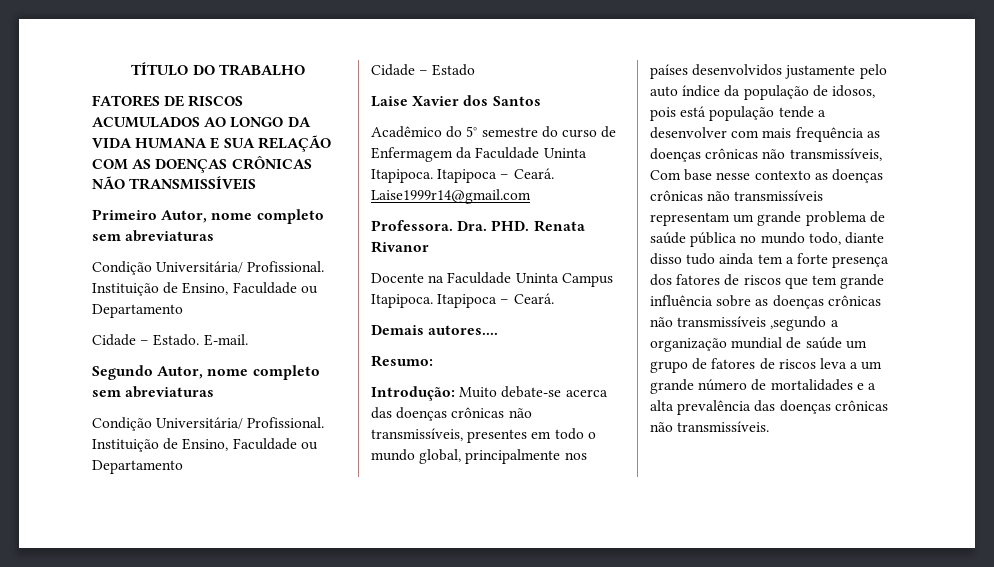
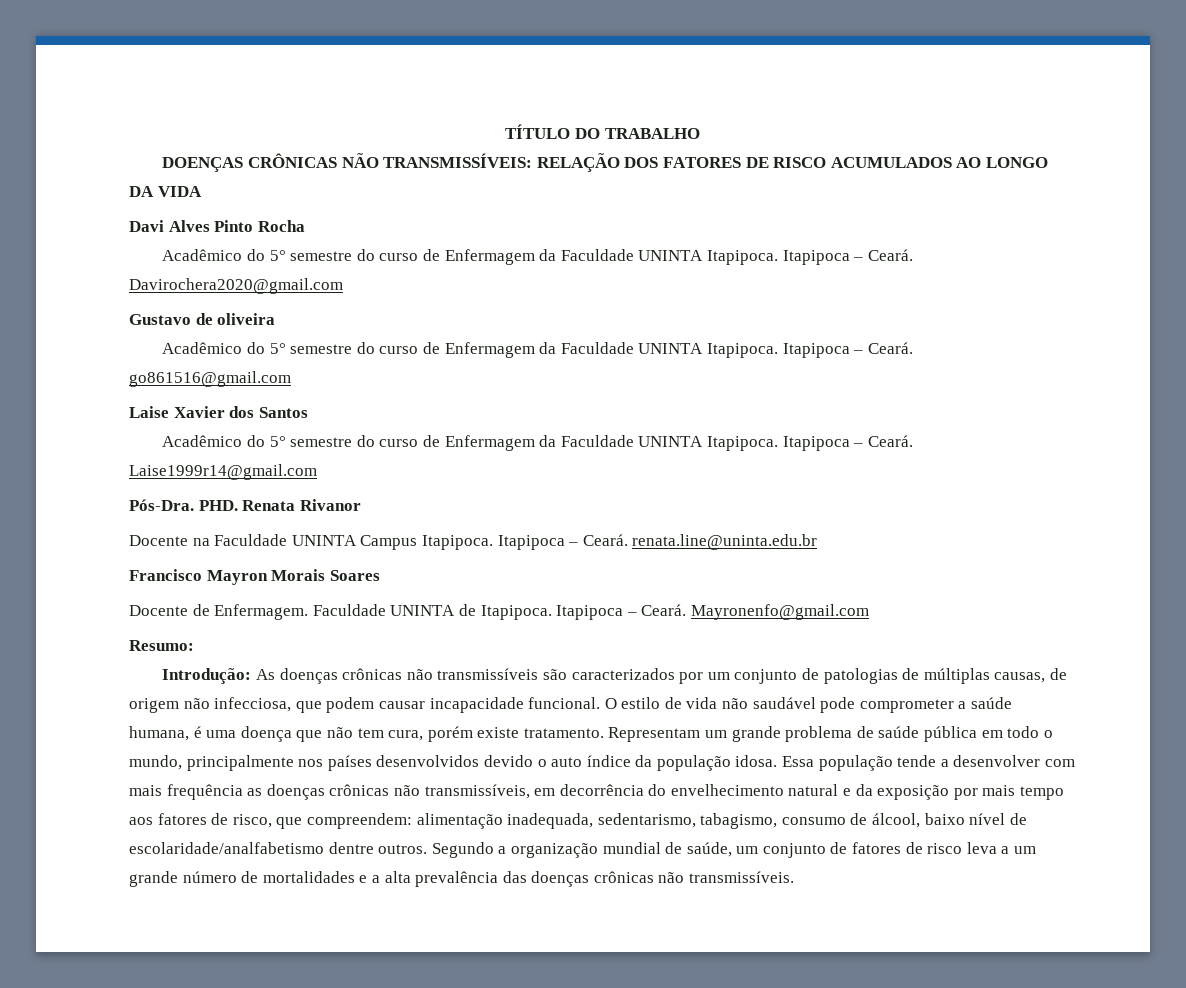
- FATORES DE RISCOS ACUMULADOS AO LONGO DA VIDA HUMANA E SUA RELAÇÃO COM AS DOENÇAS CRÔNICAS NÃO TRANSMISSÍVEIS
- Primeiro Autor, nome completo sem abreviaturas
- Condição Universitária/ Profissional. Instituição de Ensino, Faculdade ou Departamento
- Cidade – Estado. E-mail.
- Segundo Autor, nome completo sem abreviaturas
- Condição Universitária/ Profissional. Instituição de Ensino, Faculdade ou Departamento
- Cidade – Estado
+ DOENÇAS CRÔNICAS NÃO TRANSMISSÍVEIS: RELAÇÃO DOS FATORES DE RISCO ACUMULADOS AO LONGO DA VIDA
+ Davi Alves Pinto Rocha
+ Acadêmico do 5° semestre do curso de Enfermagem da Faculdade UNINTA Itapipoca. Itapipoca – Ceará. Davirochera2020@gmail.com
+ Gustavo de oliveira
+ Acadêmico do 5° semestre do curso de Enfermagem da Faculdade UNINTA Itapipoca. Itapipoca – Ceará. go861516@gmail.com
  Laise Xavier dos Santos
- Acadêmico do 5° semestre do curso de Enfermagem da Faculdade Uninta Itapipoca.
+ Acadêmico do 5° semestre do curso de Enfermagem da Faculdade UNINTA Itapipoca.
- Professora. Dra. PHD. Renata Rivanor
+ Pós-Dra. PHD. Renata Rivanor
- Docente na Faculdade Uninta Campus Itapipoca. Itapipoca – Ceará.
- Demais autores....
+ Docente na Faculdade UNINTA Campus Itapipoca. Itapipoca – Ceará. renata.line@uninta.edu.br
+ Francisco Mayron Morais Soares
+ Docente de Enfermagem. Faculdade UNINTA de Itapipoca. Itapipoca – Ceará. Mayronenfo@gmail.com
  Resumo:
- Introdução: Muito debate-se acerca das doenças crônicas não transmissíveis, presentes em todo o mundo global, principalmente nos países desenvolvidos justamente pelo auto índice da população de idosos, pois está população tende a desenvolver com mais frequência as doenças crônicas não transmissíveis, Com base nesse contexto as doenças crônicas não transmissíveis representam um grande problema de saúde pública no mundo todo, diante disso tudo ainda tem a forte presença dos fatores de riscos que tem grande influência sobre as doenças crônicas não transmissíveis ,segundo a organização mundial de saúde um grupo de fatores de riscos leva a um grande número de mortalidades e a alta prevalência das doenças crônicas não transmissíveis.
+ Introdução: As doenças crônicas não transmissíveis são caracterizados por um conjunto de patologias de múltiplas causas, de origem não infecciosa, que podem causar incapacidade funcional. O estilo de vida não saudável pode comprometer a saúde humana, é uma doença que não tem cura, porém existe tratamento. Representam um grande problema de saúde pública em todo o mundo, principalmente nos países desenvolvidos devido o auto índice da população idosa. Essa população tende a desenvolver com mais frequência as doenças crônicas não transmissíveis, em decorrência do envelhecimento natural e da exposição por mais tempo aos fatores de risco, que compreendem: alimentação inadequada, sedentarismo, tabagismo, consumo de álcool, baixo nível de escolaridade/analfabetismo dentre outros. Segundo a organização mundial de saúde, um conjunto de fatores de risco leva a um grande número de mortalidades e a alta prevalência das doenças crônicas não transmissíveis.

